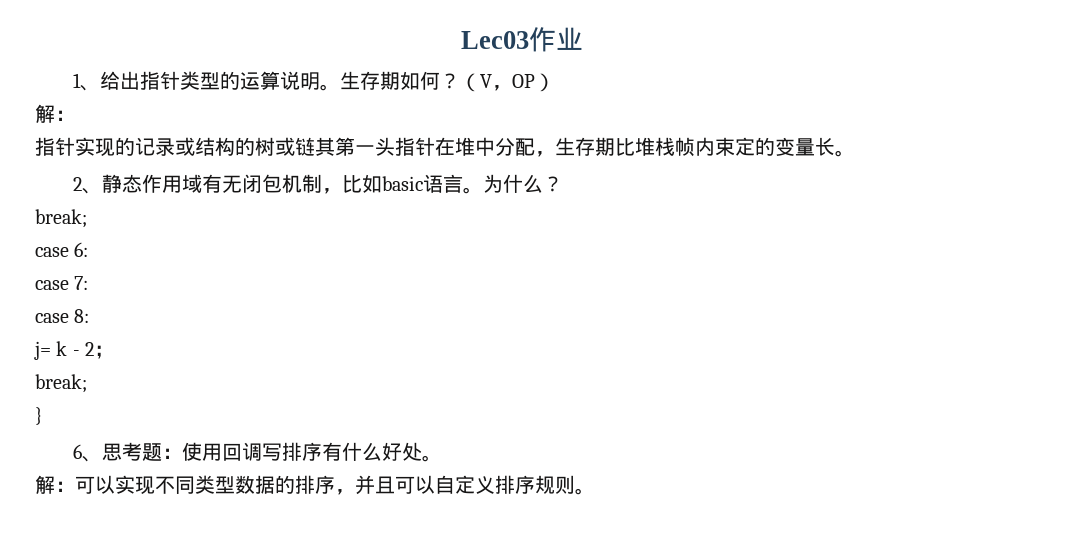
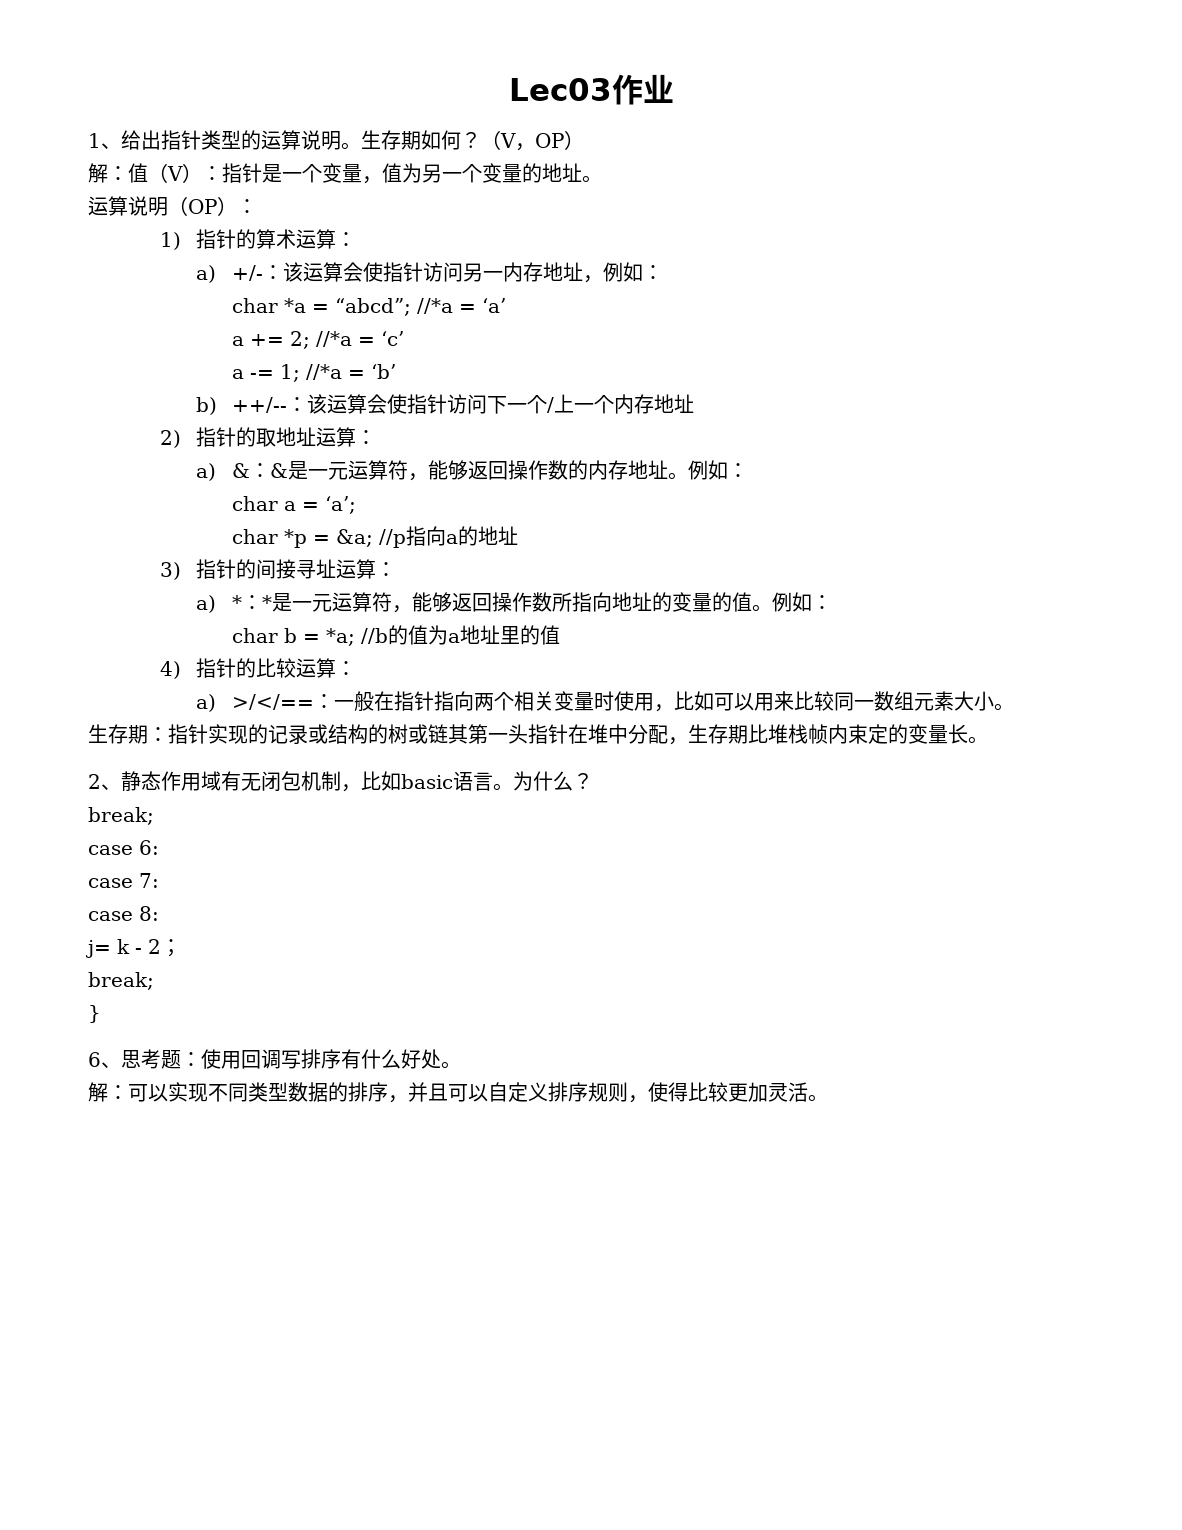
  （V，OP）
- 解：
- 指针实现的记录或结构的树或链其第一头指针在堆中分配，生存期比堆栈帧内束定的变量长。
+ 解：值（V）：指针是一个变量，值为另一个变量的地址。
+ 运算说明（OP）：
+ 1)指针的算术运算：
+ a) +/-：该运算会使指针访问另一内存地址，例如：
+ char *a = “abcd”; //*a = ‘a’
+ a += 2; //*a = ‘c’
+ a -= 1; //*a = ‘b’
+ b) ++/--：该运算会使指针访问下一个/上一个内存地址
+ 2)指针的取地址运算：
+ a) &：&是一元运算符，能够返回操作数的内存地址。例如：
+ char a = ‘a’;
+ char *p = &a; //p指向a的地址
+ 3)指针的间接寻址运算：
+ a) *：*是一元运算符，能够返回操作数所指向地址的变量的值。例如：
+ char b = *a; //b的值为a地址里的值
+ 4)指针的比较运算：
+ a) >/</==：一般在指针指向两个相关变量时使用，比如可以用来比较同一数组元素大小。
+ 生存期：指针实现的记录或结构的树或链其第一头指针在堆中分配，生存期比堆栈帧内束定的变量长。
- 解：可以实现不同类型数据的排序，并且可以自定义排序规则。
+ 解：可以实现不同类型数据的排序，并且可以自定义排序规则，使得比较更加灵活。

